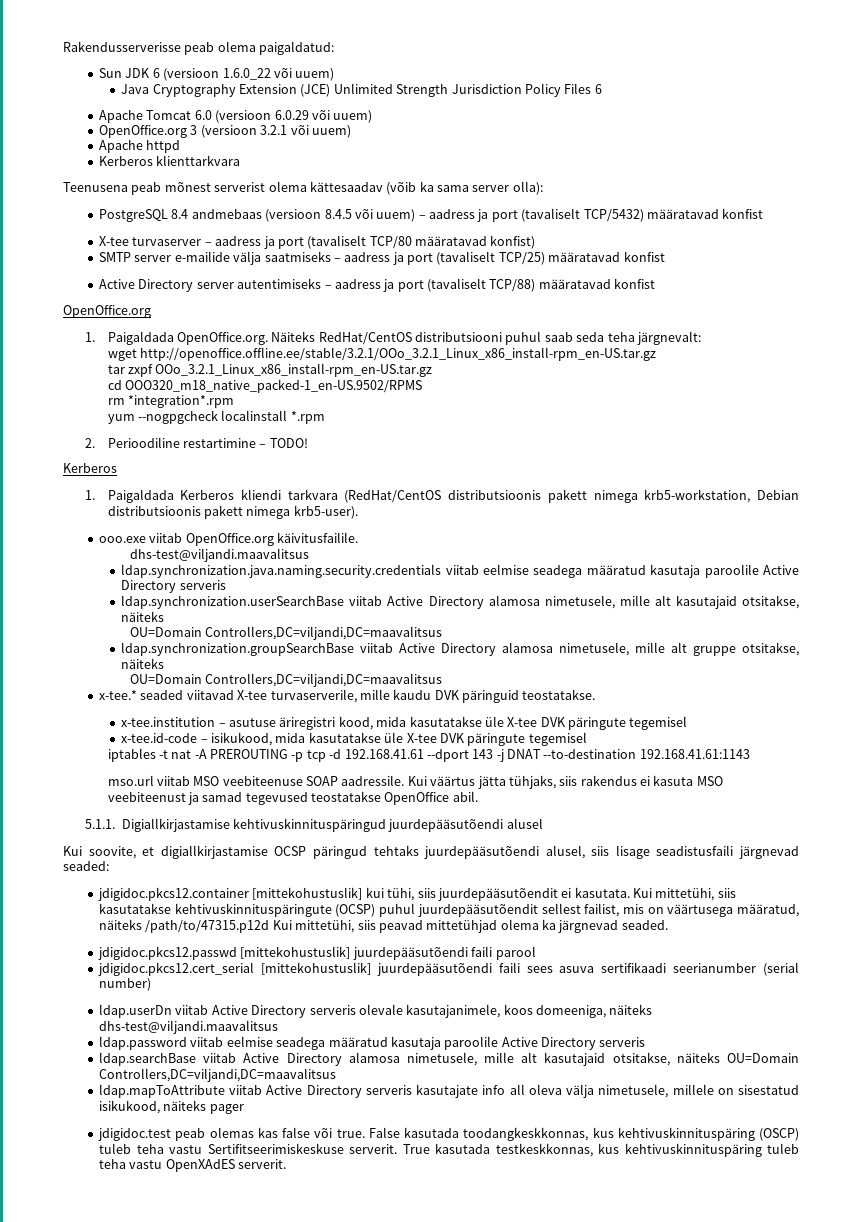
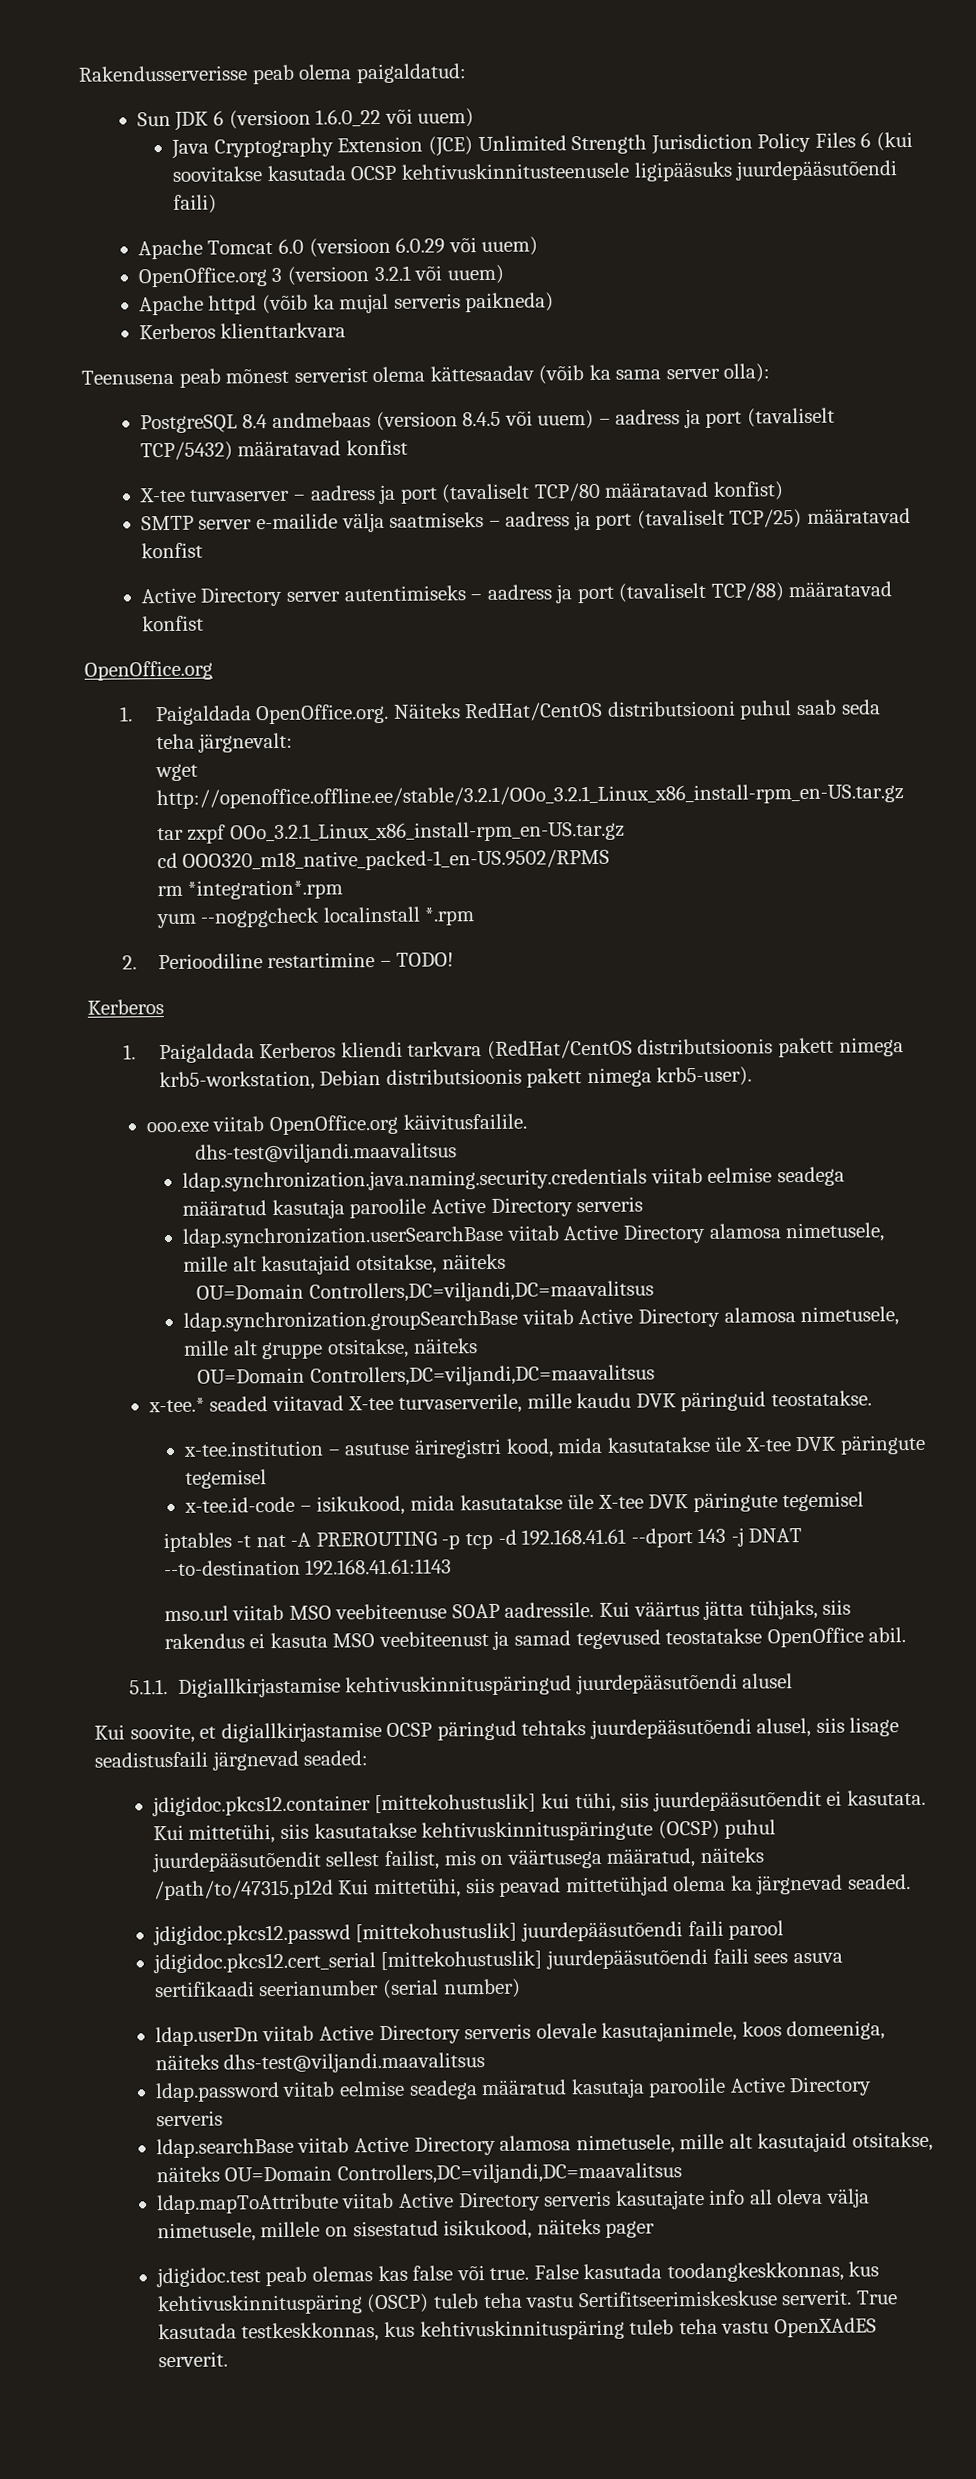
- Java Cryptography Extension (JCE) Unlimited Strength Jurisdiction Policy Files 6
+ Java Cryptography Extension (JCE) Unlimited Strength Jurisdiction Policy Files 6 (kui soovitakse kasutada OCSP kehtivuskinnitusteenusele ligipääsuks juurdepääsutõendi faili)
- Apache httpd
+ Apache httpd (võib ka mujal serveris paikneda)

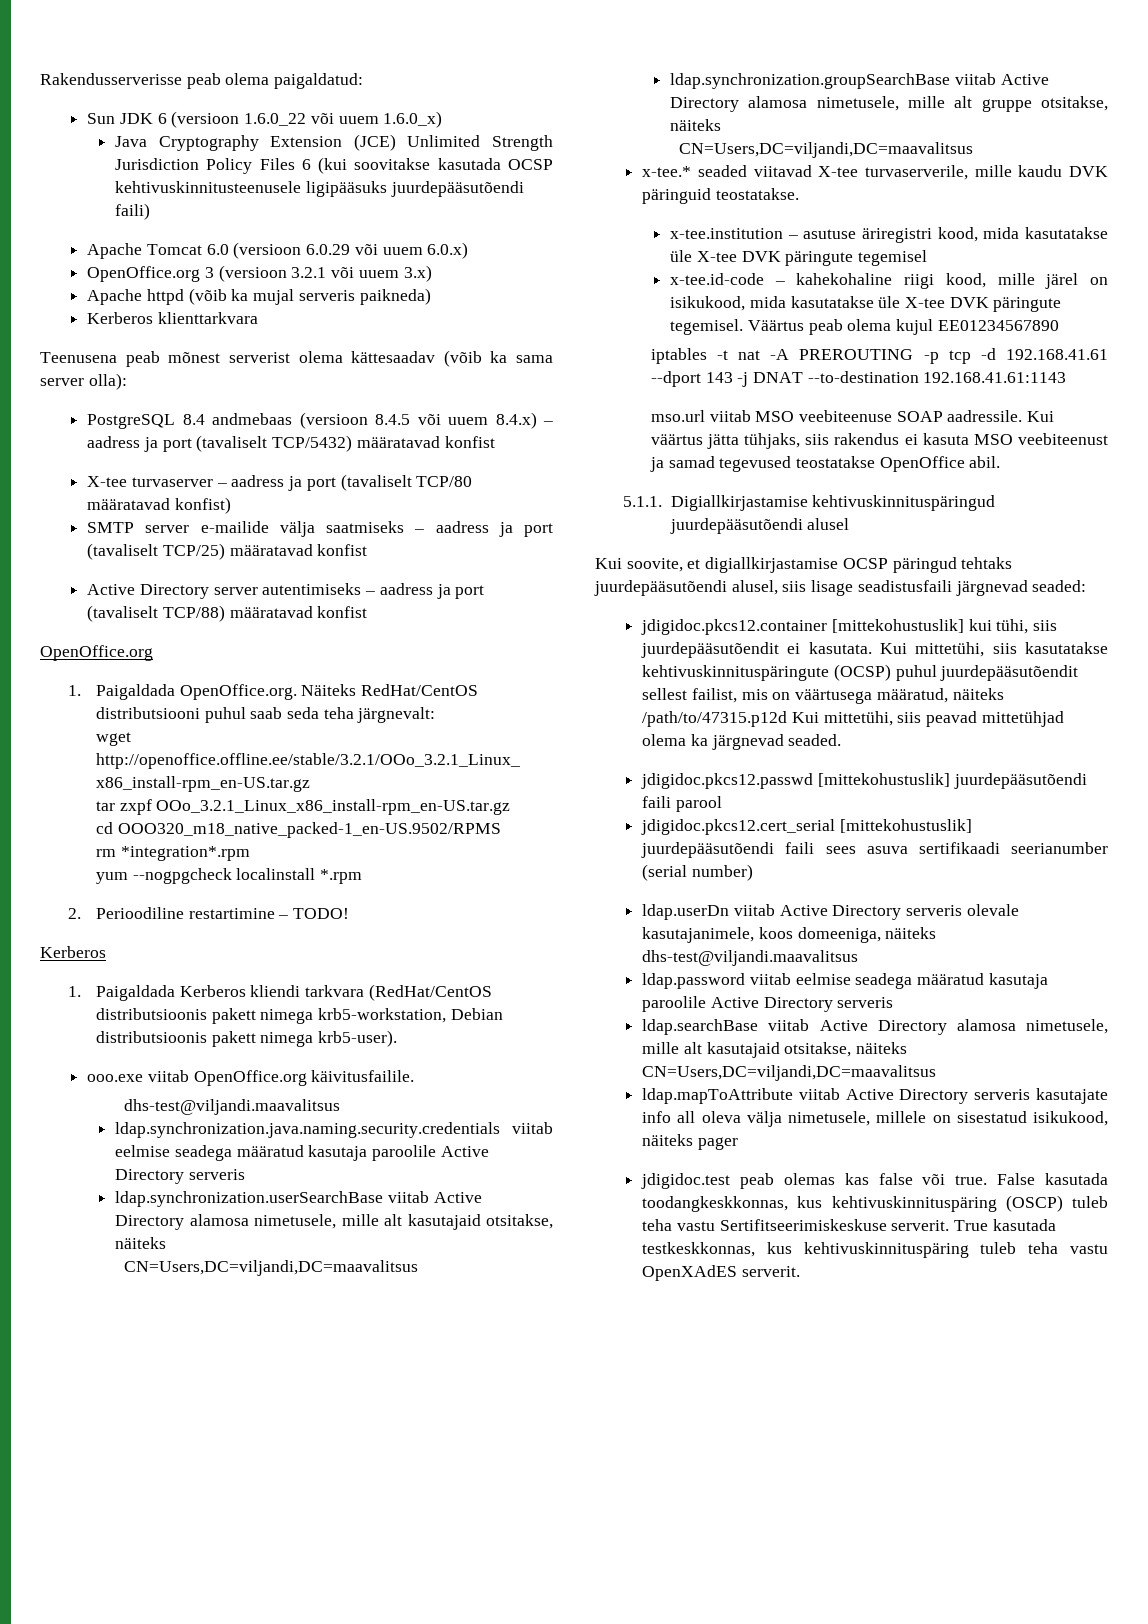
- Sun JDK 6 (versioon 1.6.0_22 või uuem)
+ Sun JDK 6 (versioon 1.6.0_22 või uuem 1.6.0_x)
- Apache Tomcat 6.0 (versioon 6.0.29 või uuem)
+ Apache Tomcat 6.0 (versioon 6.0.29 või uuem 6.0.x)
- OpenOffice.org 3 (versioon 3.2.1 või uuem)
+ OpenOffice.org 3 (versioon 3.2.1 või uuem 3.x)
- PostgreSQL 8.4 andmebaas (versioon 8.4.5 või uuem) – aadress ja port (tavaliselt TCP/5432) määratavad konfist
+ PostgreSQL 8.4 andmebaas (versioon 8.4.5 või uuem 8.4.x) – aadress ja port (tavaliselt TCP/5432) määratavad konfist
  ldap.synchronization.userSearchBase viitab Active Directory alamosa nimetusele, mille alt kasutajaid otsitakse, näiteks
- OU=Domain Controllers,DC=viljandi,DC=maavalitsus
+ CN=Users,DC=viljandi,DC=maavalitsus
  ldap.synchronization.groupSearchBase viitab Active Directory alamosa nimetusele, mille alt gruppe otsitakse, näiteks
- OU=Domain Controllers,DC=viljandi,DC=maavalitsus
+ CN=Users,DC=viljandi,DC=maavalitsus
- x-tee.id-code – isikukood, mida kasutatakse üle X-tee DVK päringute tegemisel
+ x-tee.id-code – kahekohaline riigi kood, mille järel on isikukood, mida kasutatakse üle X-tee DVK päringute tegemisel. Väärtus peab olema kujul EE01234567890
- ldap.searchBase viitab Active Directory alamosa nimetusele, mille alt kasutajaid otsitakse, näiteks OU=Domain Controllers,DC=viljandi,DC=maavalitsus
+ ldap.searchBase viitab Active Directory alamosa nimetusele, mille alt kasutajaid otsitakse, näiteks CN=Users,DC=viljandi,DC=maavalitsus

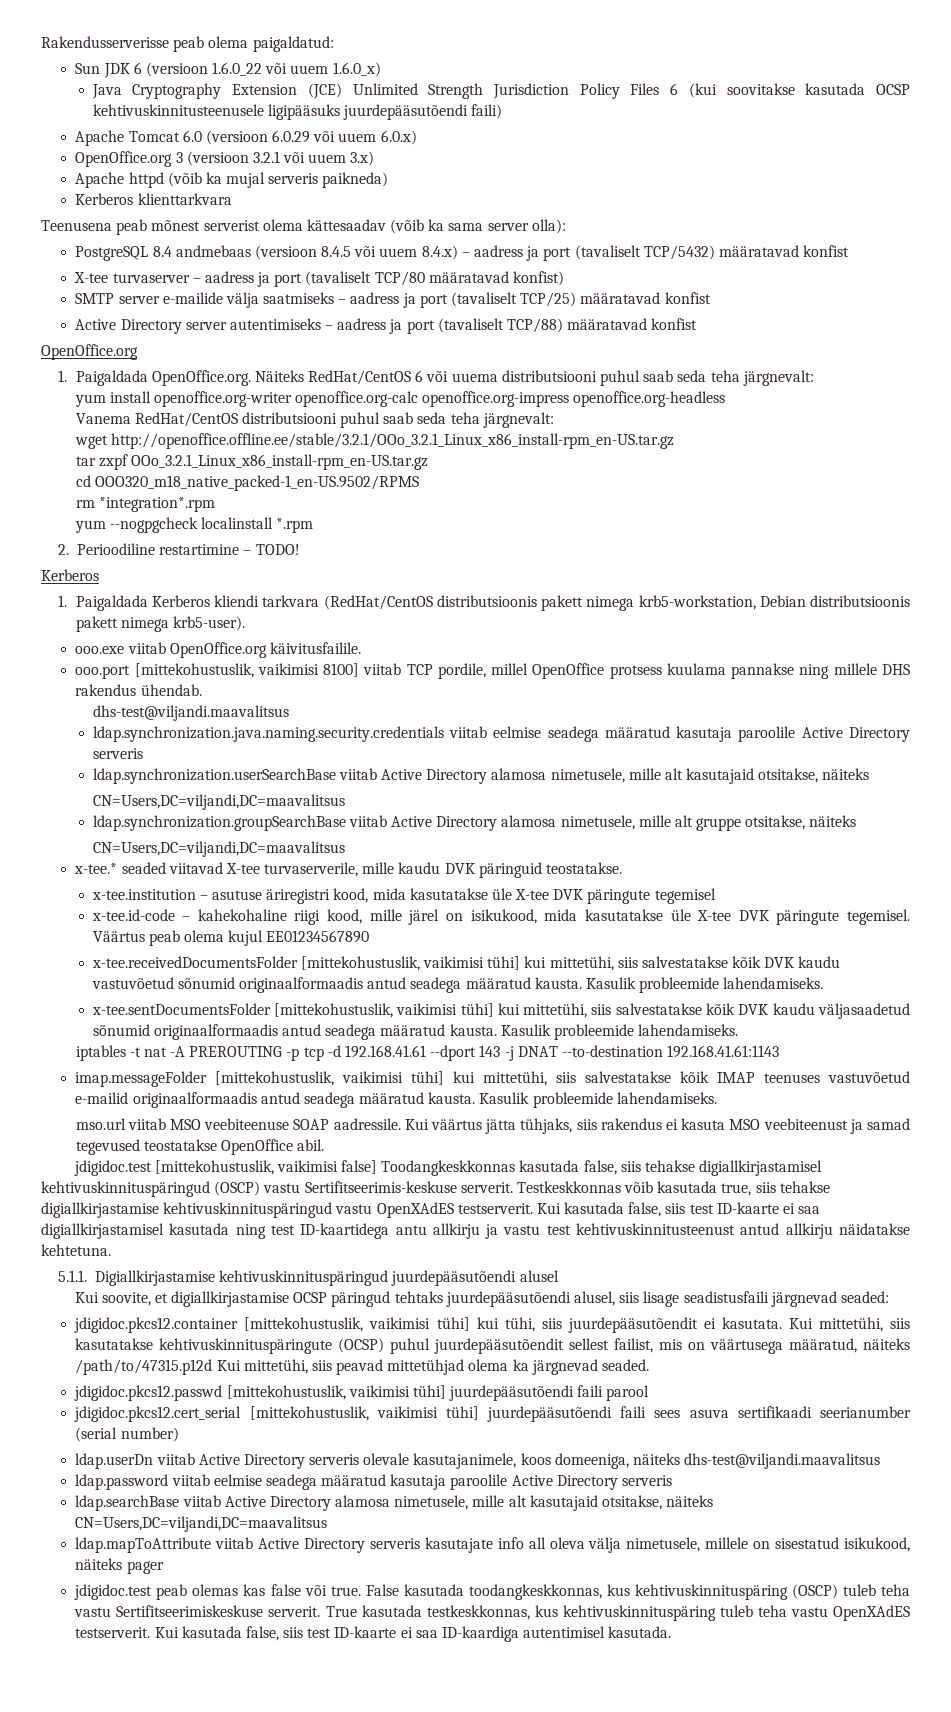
- 1. Paigaldada OpenOffice.org. Näiteks RedHat/CentOS distributsiooni puhul saab seda teha järgnevalt:
+ 1. Paigaldada OpenOffice.org. Näiteks RedHat/CentOS 6 või uuema distributsiooni puhul saab seda teha järgnevalt:
+ yum install openoffice.org-writer openoffice.org-calc openoffice.org-impress openoffice.org-headless
+ Vanema RedHat/CentOS distributsiooni puhul saab seda teha järgnevalt:
+ ooo.port [mittekohustuslik, vaikimisi 8100] viitab TCP pordile, millel OpenOffice protsess kuulama pannakse ning millele DHS rakendus ühendab.
+ x-tee.receivedDocumentsFolder [mittekohustuslik, vaikimisi tühi] kui mittetühi, siis salvestatakse kõik DVK kaudu vastuvõetud sõnumid originaalformaadis antud seadega määratud kausta. Kasulik probleemide lahendamiseks.
+ x-tee.sentDocumentsFolder [mittekohustuslik, vaikimisi tühi] kui mittetühi, siis salvestatakse kõik DVK kaudu väljasaadetud sõnumid originaalformaadis antud seadega määratud kausta. Kasulik probleemide lahendamiseks.
+ imap.messageFolder [mittekohustuslik, vaikimisi tühi] kui mittetühi, siis salvestatakse kõik IMAP teenuses vastuvõetud e-mailid originaalformaadis antud seadega määratud kausta. Kasulik probleemide lahendamiseks.
+ jdigidoc.test [mittekohustuslik, vaikimisi false] Toodangkeskkonnas kasutada false, siis tehakse digiallkirjastamisel kehtivuskinnituspäringud (OSCP) vastu Sertifitseerimis-keskuse serverit. Testkeskkonnas võib kasutada true, siis tehakse digiallkirjastamise kehtivuskinnituspäringud vastu OpenXAdES testserverit. Kui kasutada false, siis test ID-kaarte ei saa digiallkirjastamisel kasutada ning test ID-kaartidega antu allkirju ja vastu test kehtivuskinnitusteenust antud allkirju näidatakse kehtetuna.
- jdigidoc.pkcs12.container [mittekohustuslik] kui tühi, siis juurdepääsutõendit ei kasutata.
+ jdigidoc.pkcs12.container [mittekohustuslik, vaikimisi tühi] kui tühi, siis juurdepääsutõendit ei kasutata.
- jdigidoc.pkcs12.passwd [mittekohustuslik] juurdepääsutõendi faili parool
+ jdigidoc.pkcs12.passwd [mittekohustuslik, vaikimisi tühi] juurdepääsutõendi faili parool
- jdigidoc.pkcs12.cert_serial [mittekohustuslik] juurdepääsutõendi faili sees asuva sertifikaadi seerianumber (serial number)
+ jdigidoc.pkcs12.cert_serial [mittekohustuslik, vaikimisi tühi] juurdepääsutõendi faili sees asuva sertifikaadi seerianumber (serial number)
- True kasutada testkeskkonnas, kus kehtivuskinnituspäring tuleb teha vastu OpenXAdES serverit.
+ True kasutada testkeskkonnas, kus kehtivuskinnituspäring tuleb teha vastu OpenXAdES testserverit. Kui kasutada false, siis test ID-kaarte ei saa ID-kaardiga autentimisel kasutada.

